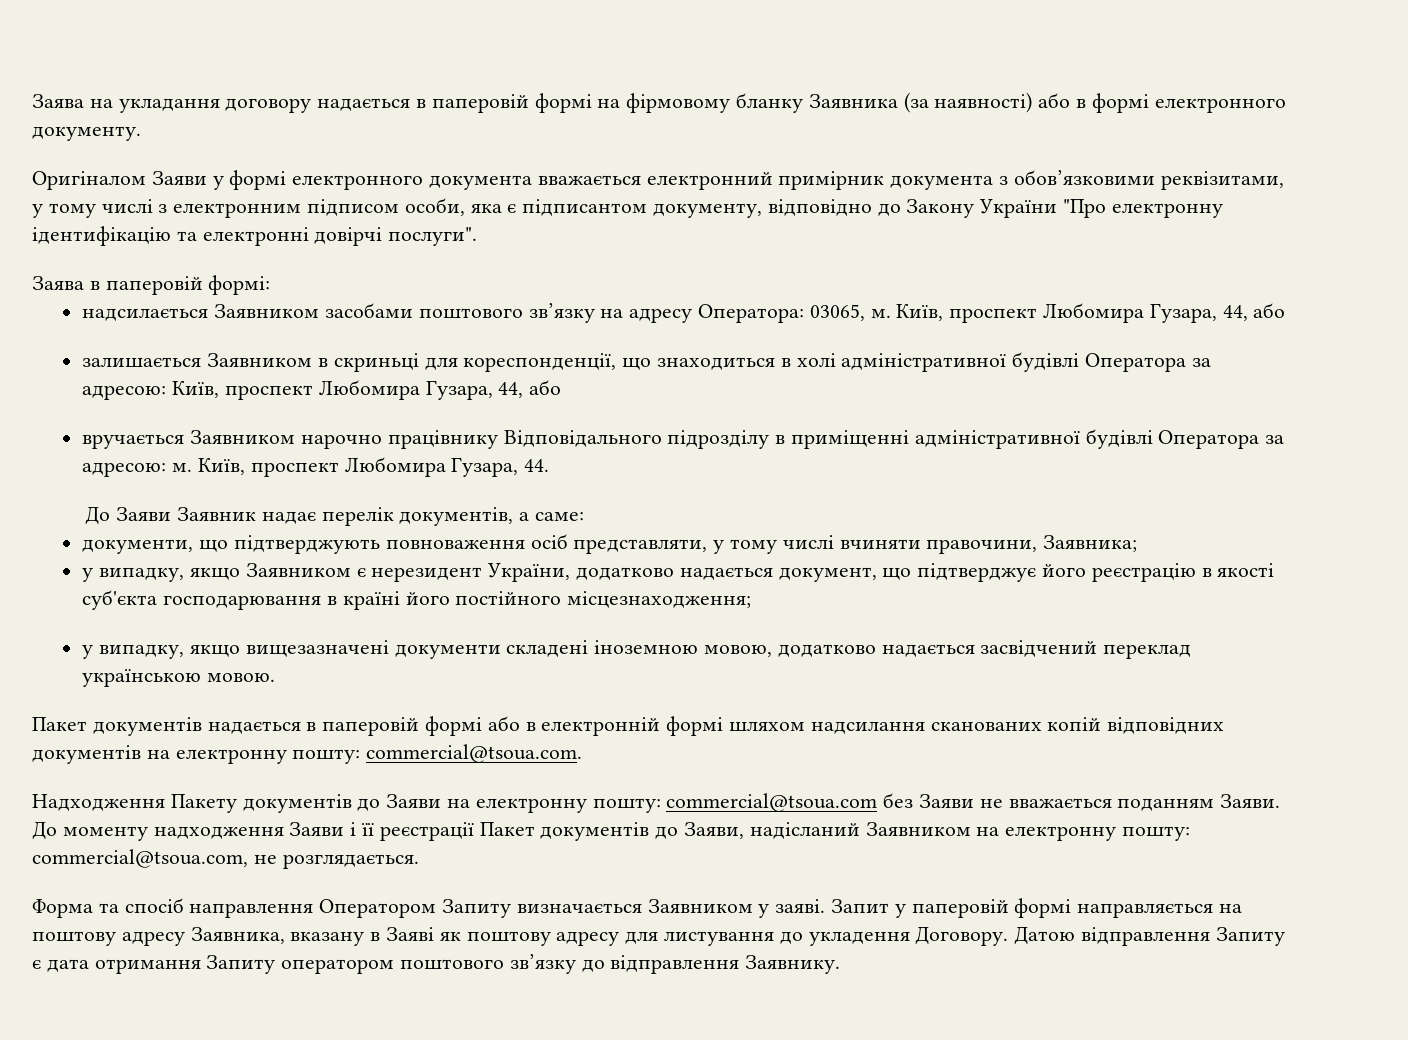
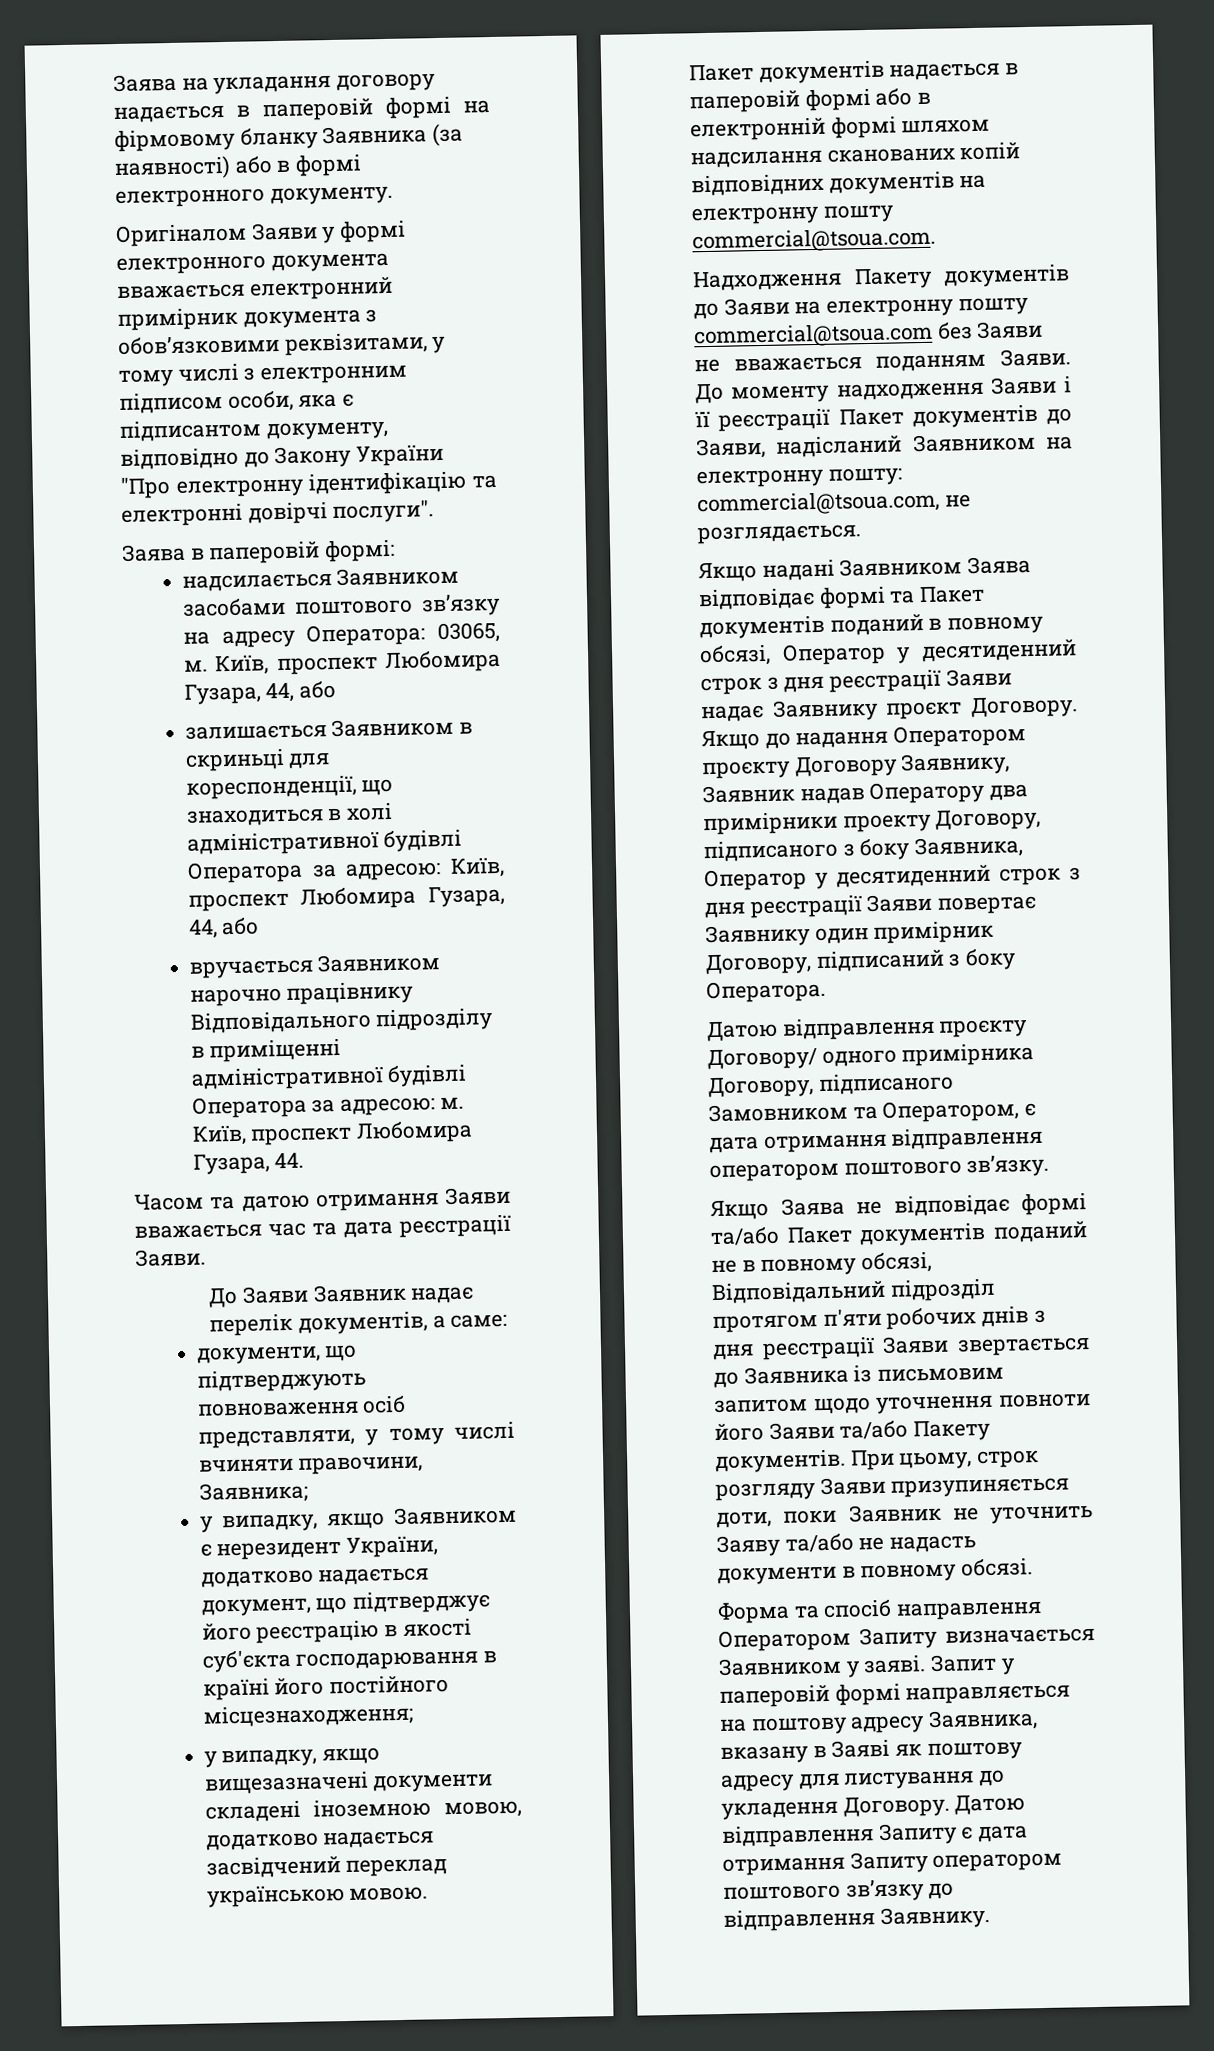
+ Часом та датою отримання Заяви вважається час та дата реєстрації Заяви.
- Пакет документів надається в паперовій формі або в електронній формі шляхом надсилання сканованих копій відповідних документів на електронну пошту: commercial@tsoua.com.
+ Пакет документів надається в паперовій формі або в електронній формі шляхом надсилання сканованих копій відповідних документів на електронну пошту commercial@tsoua.com.
- Надходження Пакету документів до Заяви на електронну пошту: commercial@tsoua.com без Заяви не вважається поданням Заяви.
+ Надходження Пакету документів до Заяви на електронну пошту commercial@tsoua.com без Заяви не вважається поданням Заяви.
+ Якщо надані Заявником Заява відповідає формі та Пакет документів поданий в повному обсязі, Оператор у десятиденний строк з дня реєстрації Заяви надає Заявнику проєкт Договору. Якщо до надання Оператором проєкту Договору Заявнику, Заявник надав Оператору два примірники проекту Договору, підписаного з боку Заявника, Оператор у десятиденний строк з дня реєстрації Заяви повертає Заявнику один примірник Договору, підписаний з боку Оператора.
+ Датою відправлення проєкту Договору/ одного примірника Договору, підписаного Замовником та Оператором, є дата отримання відправлення оператором поштового зв’язку.
+ Якщо Заява не відповідає формі та/або Пакет документів поданий не в повному обсязі, Відповідальний підрозділ протягом п'яти робочих днів з дня реєстрації Заяви звертається до Заявника із письмовим запитом щодо уточнення повноти його Заяви та/або Пакету документів. При цьому, строк розгляду Заяви призупиняється доти, поки Заявник не уточнить Заяву та/або не надасть документи в повному обсязі.

